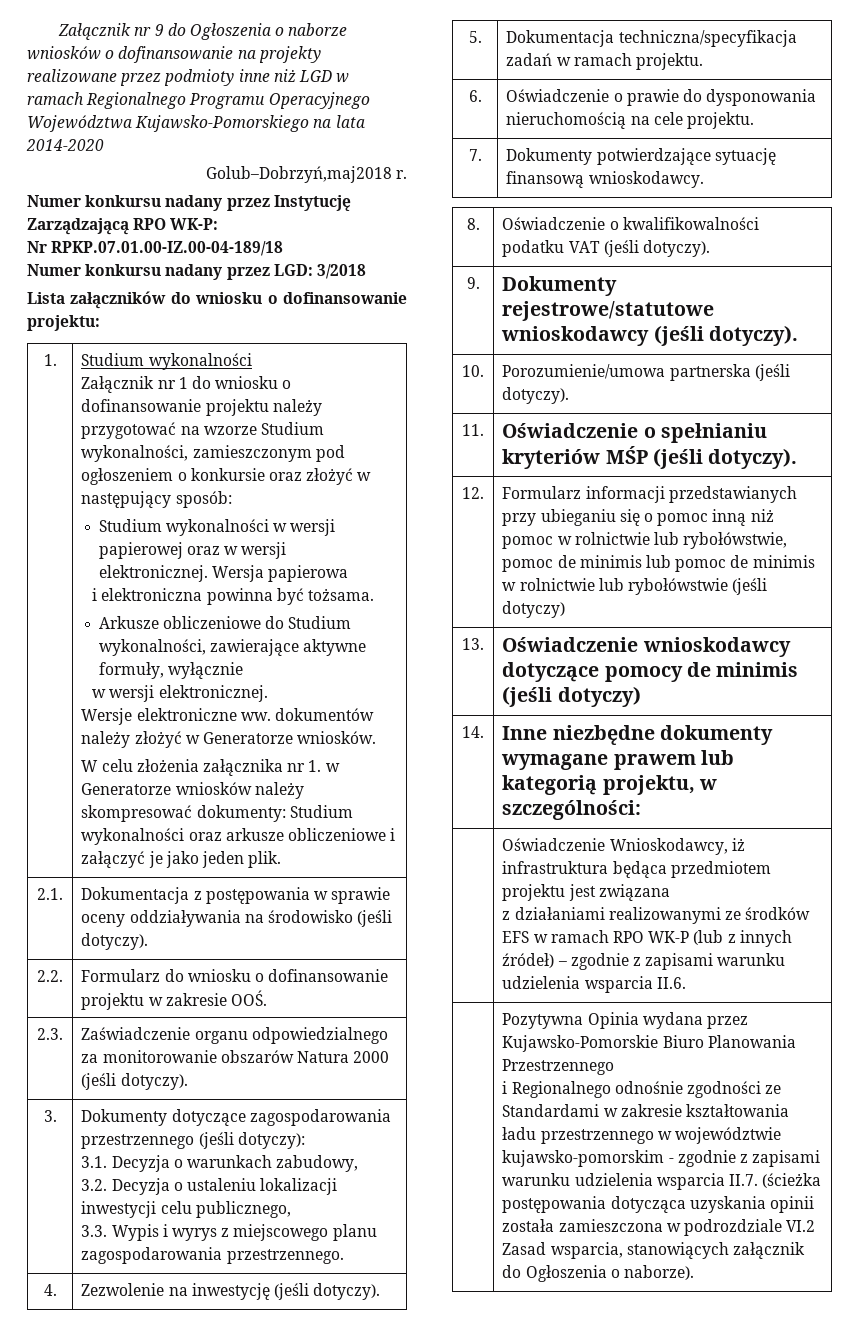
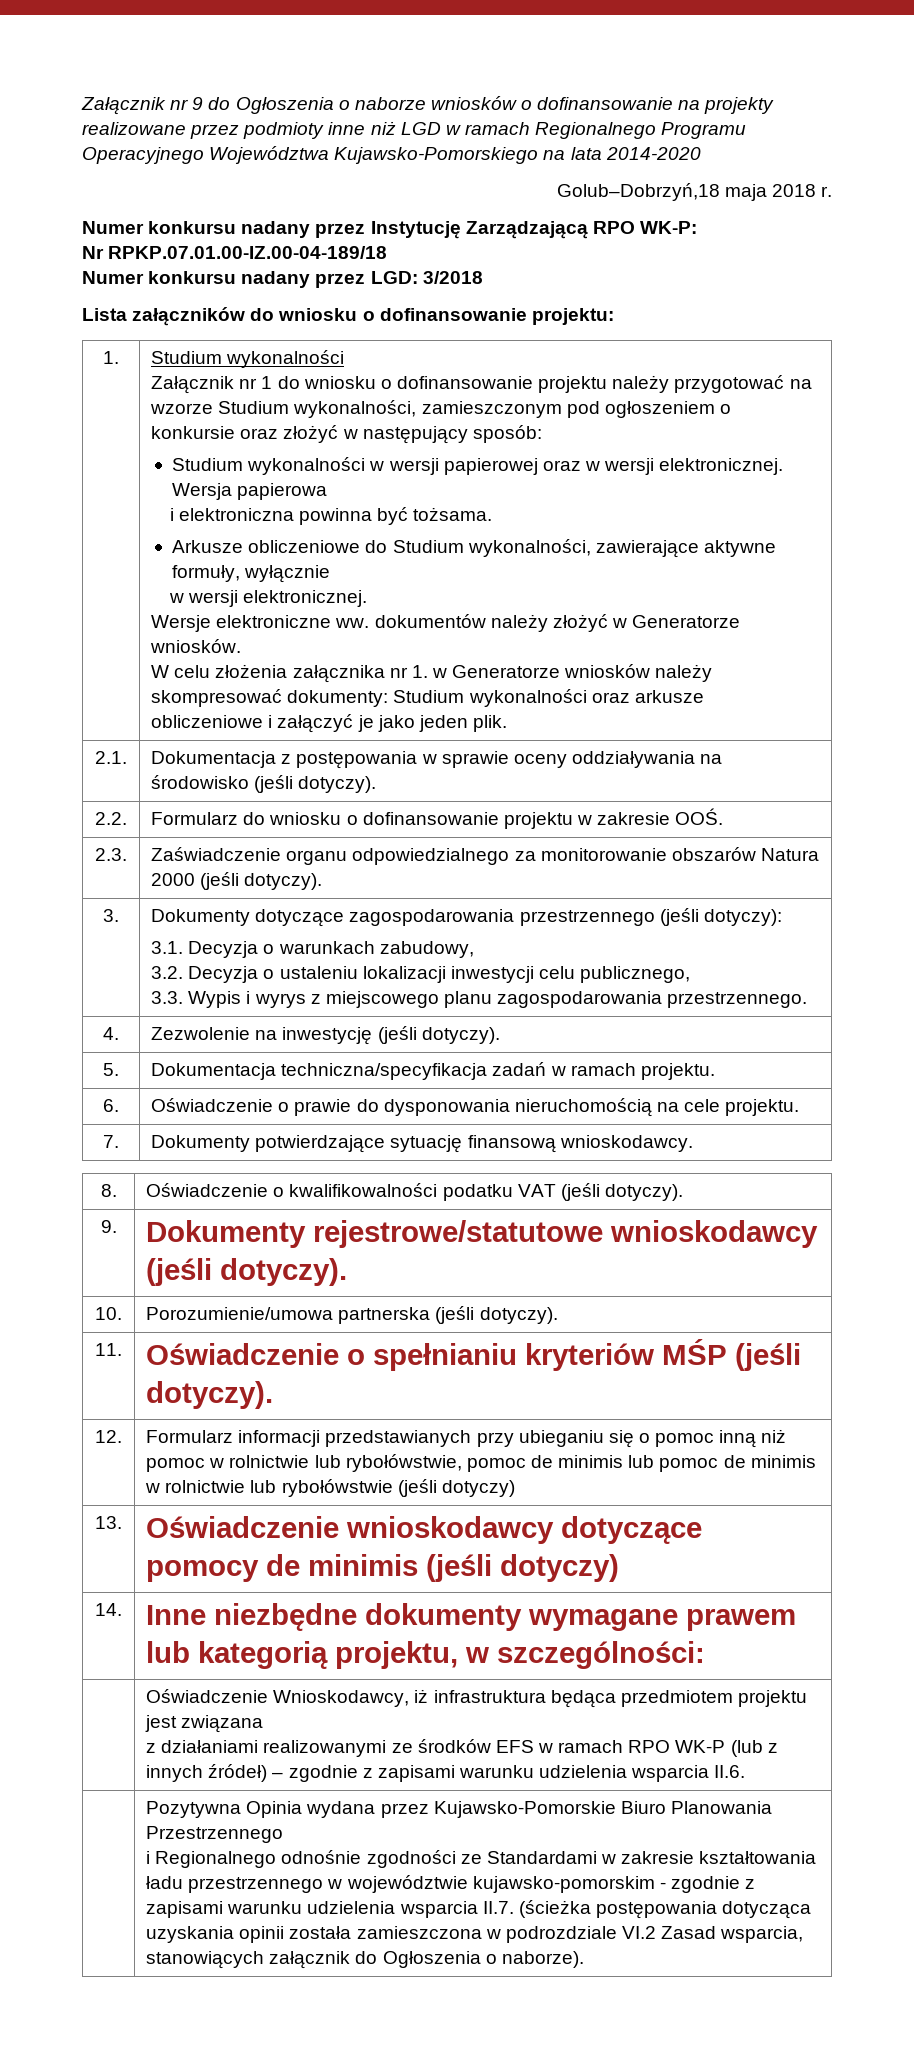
- Golub–Dobrzyń,maj2018 r.
+ Golub–Dobrzyń,18 maja 2018 r.

